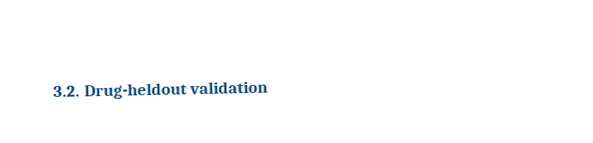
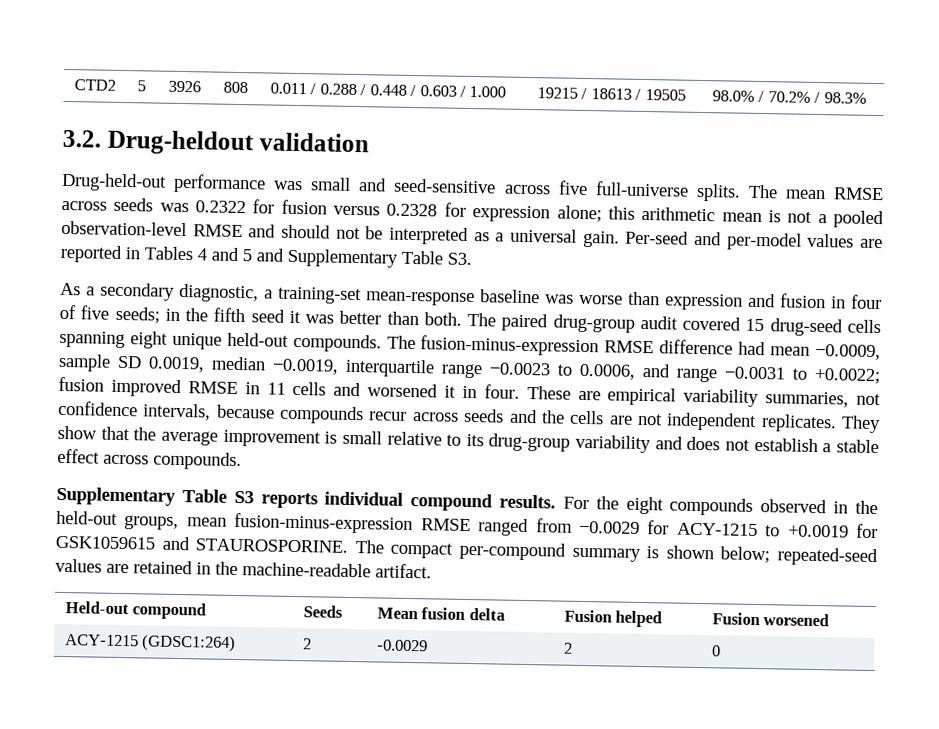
+ CTD2 | 5 | 3926 | 808 | 0.011 / 0.288 / 0.448 / 0.603 / 1.000 | 19215 / 18613 / 19505 | 98.0% / 70.2% / 98.3%
  3.2. Drug-heldout validation
+ Drug-held-out performance was small and seed-sensitive across five full-universe splits. The mean RMSE across seeds was 0.2322 for fusion versus 0.2328 for expression alone; this arithmetic mean is not a pooled observation-level RMSE and should not be interpreted as a universal gain. Per-seed and per-model values are reported in Tables 4 and 5 and Supplementary Table S3.
+ As a secondary diagnostic, a training-set mean-response baseline was worse than expression and fusion in four of five seeds; in the fifth seed it was better than both. The paired drug-group audit covered 15 drug-seed cells spanning eight unique held-out compounds. The fusion-minus-expression RMSE difference had mean −0.0009, sample SD 0.0019, median −0.0019, interquartile range −0.0023 to 0.0006, and range −0.0031 to +0.0022; fusion improved RMSE in 11 cells and worsened it in four. These are empirical variability summaries, not confidence intervals, because compounds recur across seeds and the cells are not independent replicates. They show that the average improvement is small relative to its drug-group variability and does not establish a stable effect across compounds.
+ Supplementary Table S3 reports individual compound results. For the eight compounds observed in the held-out groups, mean fusion-minus-expression RMSE ranged from −0.0029 for ACY-1215 to +0.0019 for GSK1059615 and STAUROSPORINE. The compact per-compound summary is shown below; repeated-seed values are retained in the machine-readable artifact.
+ Held-out compound | Seeds | Mean fusion delta | Fusion helped | Fusion worsened
+ ACY-1215 (GDSC1:264) | 2 | -0.0029 | 2 | 0

